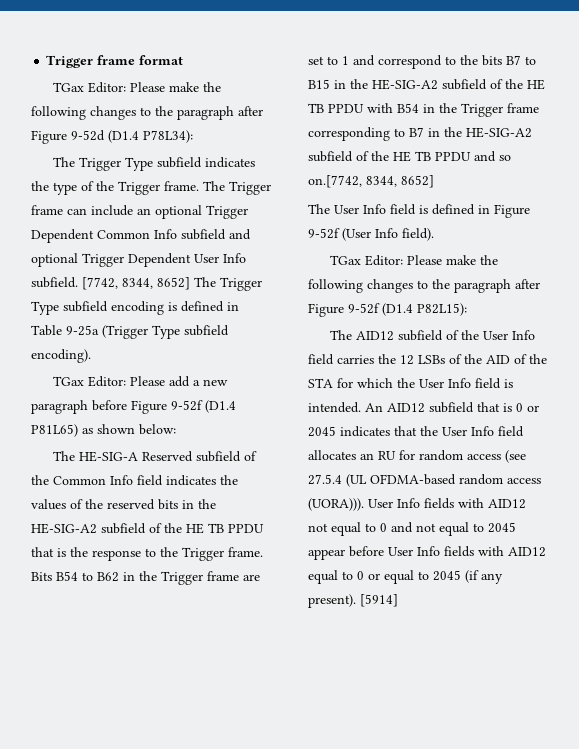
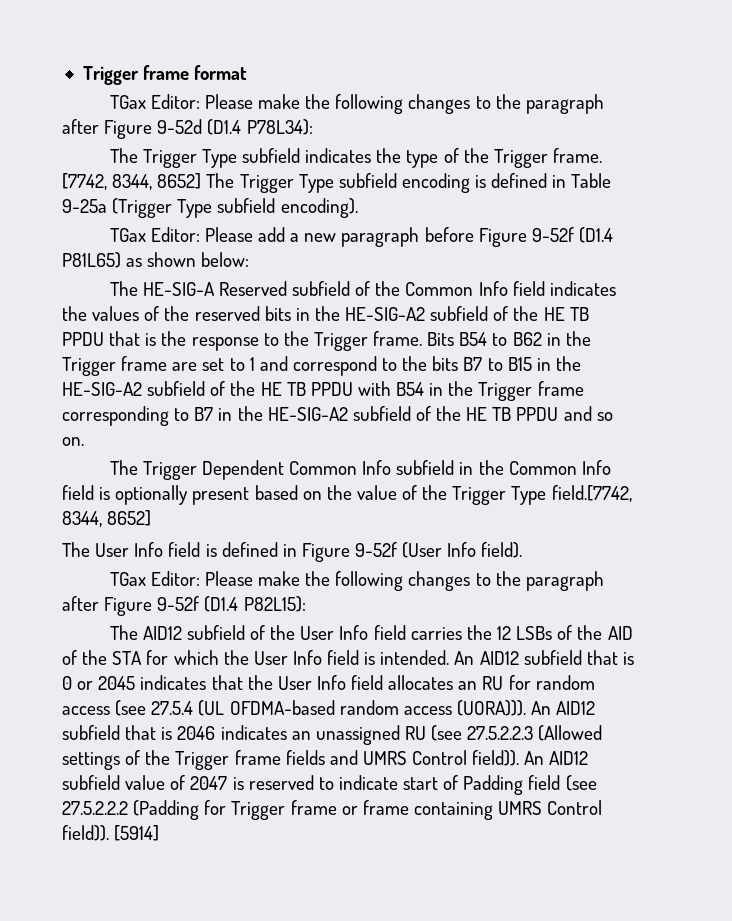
- The Trigger frame can include an optional Trigger Dependent Common Info subfield and optional Trigger Dependent User Info subfield.
- Bits B54 to B62 in the Trigger frame are set to 1 and correspond to the bits B7 to B15 in the HE-SIG-A2 subfield of the HE TB PPDU with B54 in the Trigger frame corresponding to B7 in the HE-SIG-A2 subfield of the HE TB PPDU and so on.[7742, 8344, 8652]
+ Bits B54 to B62 in the Trigger frame are set to 1 and correspond to the bits B7 to B15 in the HE-SIG-A2 subfield of the HE TB PPDU with B54 in the Trigger frame corresponding to B7 in the HE-SIG-A2 subfield of the HE TB PPDU and so on.
+ The Trigger Dependent Common Info subfield in the Common Info field is optionally present based on the value of the Trigger Type field.[7742, 8344, 8652]
- User Info fields with AID12 not equal to 0 and not equal to 2045 appear before User Info fields with AID12 equal to 0 or equal to 2045 (if any present).
+ An AID12 subfield that is 2046 indicates an unassigned RU (see 27.5.2.2.3 (Allowed settings of the Trigger frame fields and UMRS Control field)). An AID12 subfield value of 2047 is reserved to indicate start of Padding field (see 27.5.2.2.2 (Padding for Trigger frame or frame containing UMRS Control field)).

